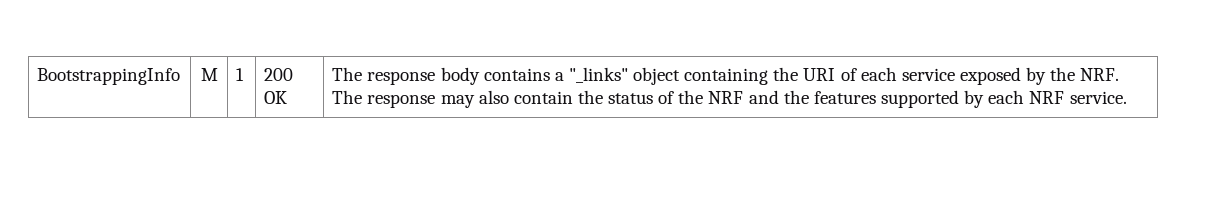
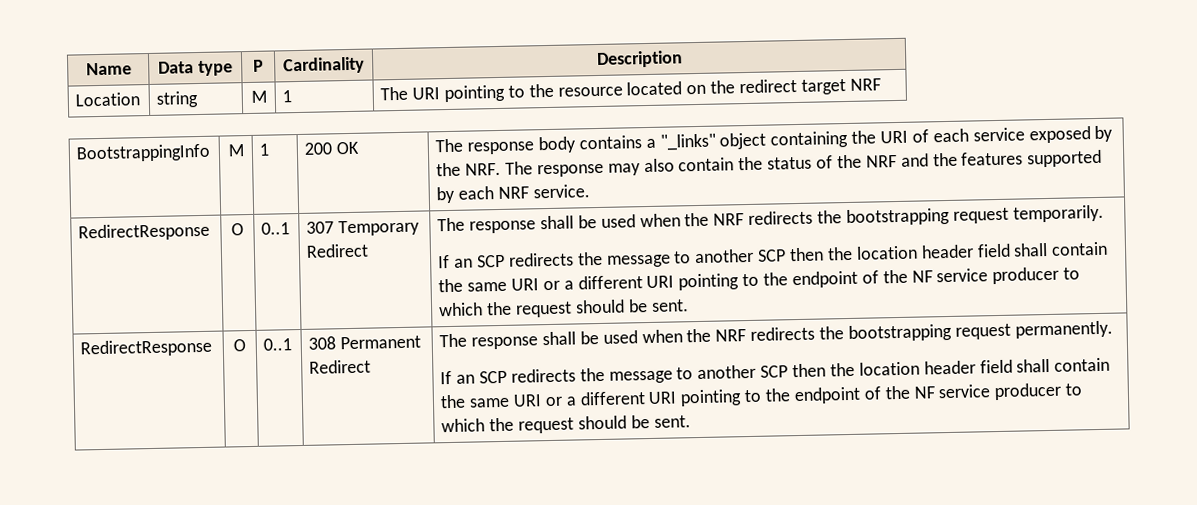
+ Name | Data type | P | Cardinality | Description
+ Location | string | M | 1 | The URI pointing to the resource located on the redirect target NRF
+ RedirectResponse | O | 0..1 | 307 Temporary Redirect | The response shall be used when the NRF redirects the bootstrapping request temporarily.
+ If an SCP redirects the message to another SCP then the location header field shall contain the same URI or a different URI pointing to the endpoint of the NF service producer to which the request should be sent.
+ RedirectResponse | O | 0..1 | 308 Permanent Redirect | The response shall be used when the NRF redirects the bootstrapping request permanently.
+ If an SCP redirects the message to another SCP then the location header field shall contain the same URI or a different URI pointing to the endpoint of the NF service producer to which the request should be sent.

